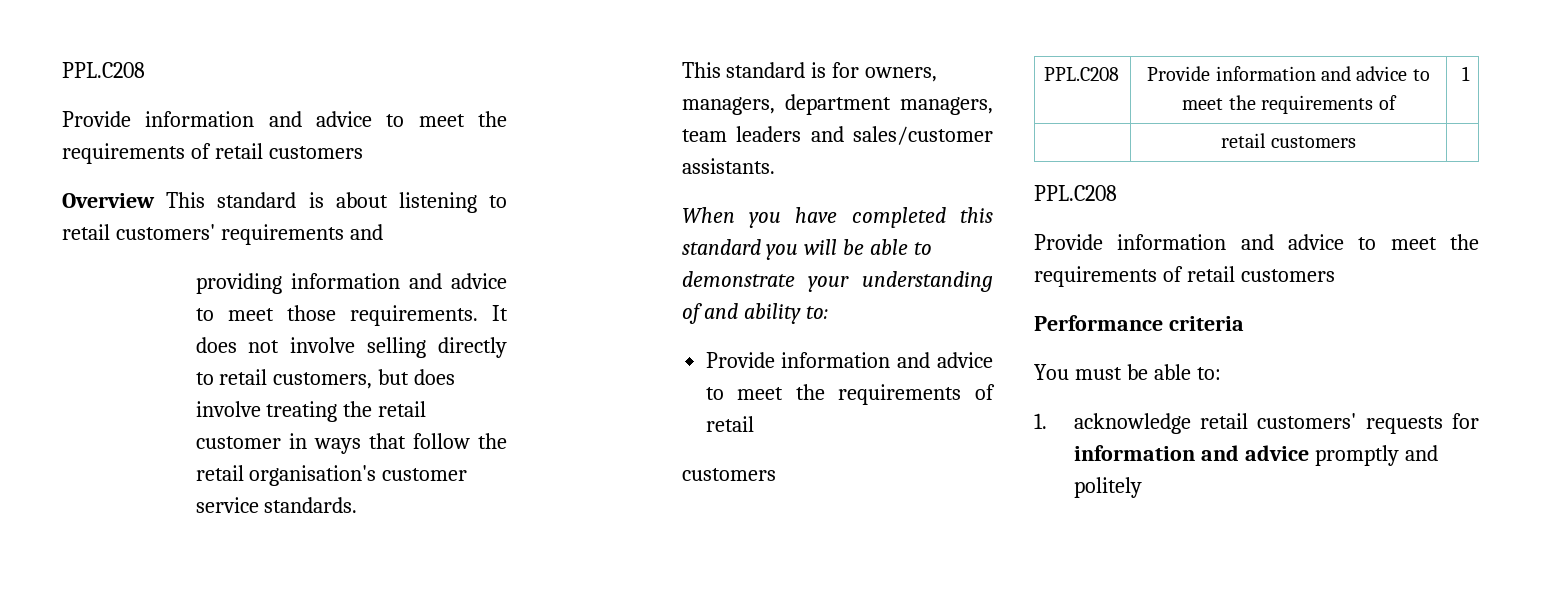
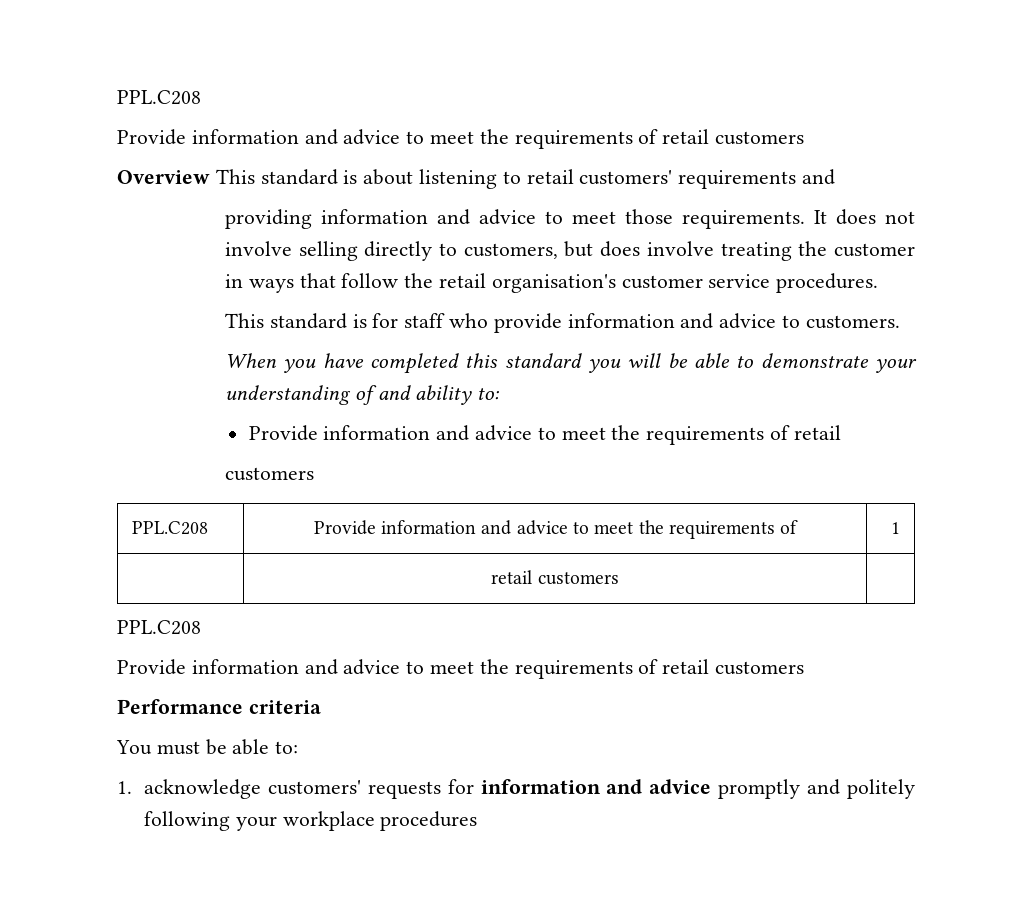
- It does not involve selling directly to retail customers, but does involve treating the retail customer in ways that follow the retail organisation's customer service standards.
+ It does not involve selling directly to customers, but does involve treating the customer in ways that follow the retail organisation's customer service procedures.
- This standard is for owners, managers, department managers, team leaders and sales/customer assistants.
+ This standard is for staff who provide information and advice to customers.
- 1. acknowledge retail customers' requests for information and advice promptly and politely
+ 1. acknowledge customers' requests for information and advice promptly and politely following your workplace procedures

